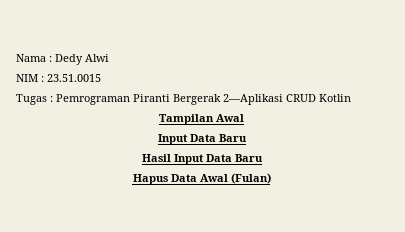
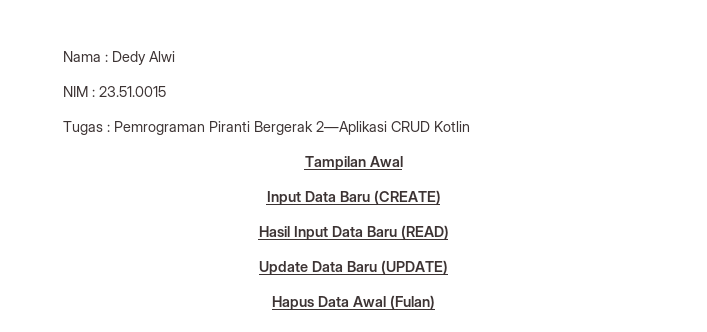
  Tampilan Awal
- Input Data Baru
+ Input Data Baru (CREATE)
- Hasil Input Data Baru
+ Hasil Input Data Baru (READ)
+ Update Data Baru (UPDATE)

